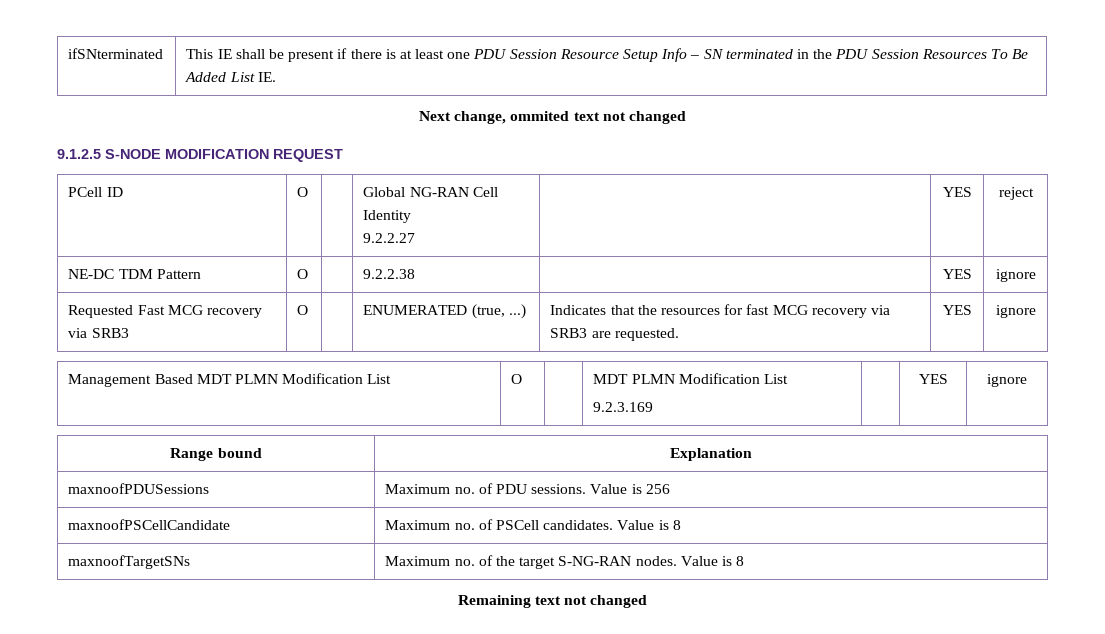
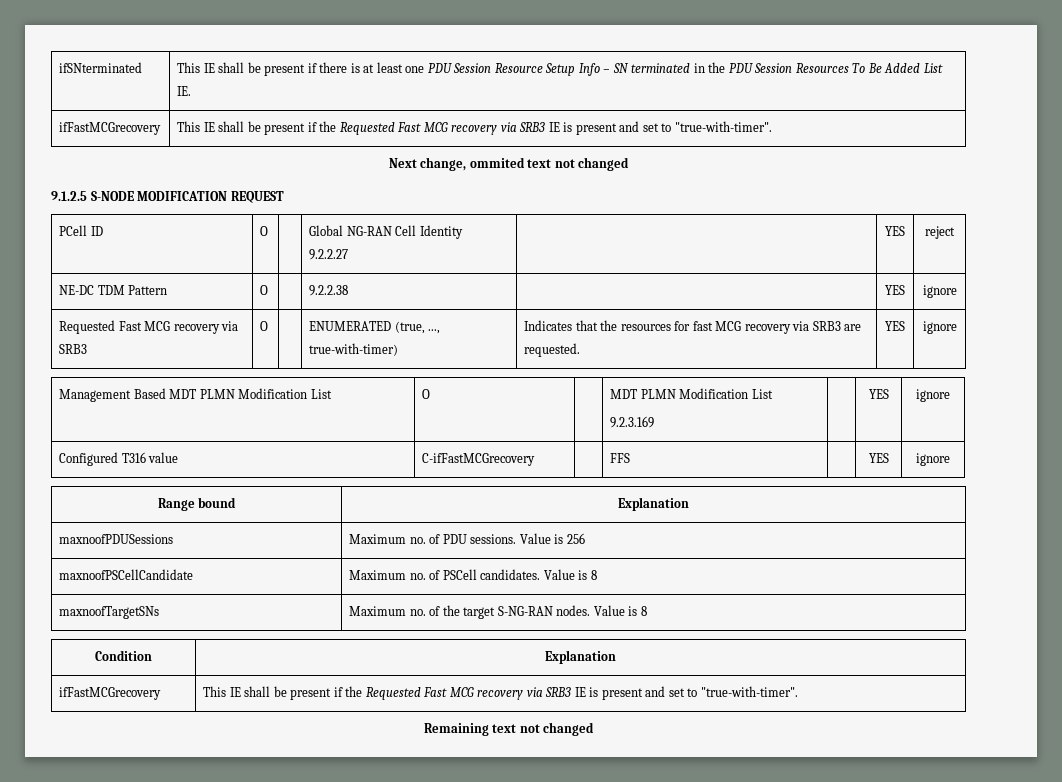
  ifSNterminated | This IE shall be present if there is at least one PDU Session Resource Setup Info – SN terminated in the PDU Session Resources To Be Added List IE.
+ ifFastMCGrecovery | This IE shall be present if the Requested Fast MCG recovery via SRB3 IE is present and set to "true-with-timer".
- Requested Fast MCG recovery via SRB3 | O | | ENUMERATED (true, ...) | Indicates that the resources for fast MCG recovery via SRB3 are requested. | YES | ignore
+ Requested Fast MCG recovery via SRB3 | O | | ENUMERATED (true, ..., true-with-timer) | Indicates that the resources for fast MCG recovery via SRB3 are requested. | YES | ignore
+ Configured T316 value | C-ifFastMCGrecovery | | FFS | | YES | ignore
+ Condition | Explanation
+ ifFastMCGrecovery | This IE shall be present if the Requested Fast MCG recovery via SRB3 IE is present and set to "true-with-timer".

